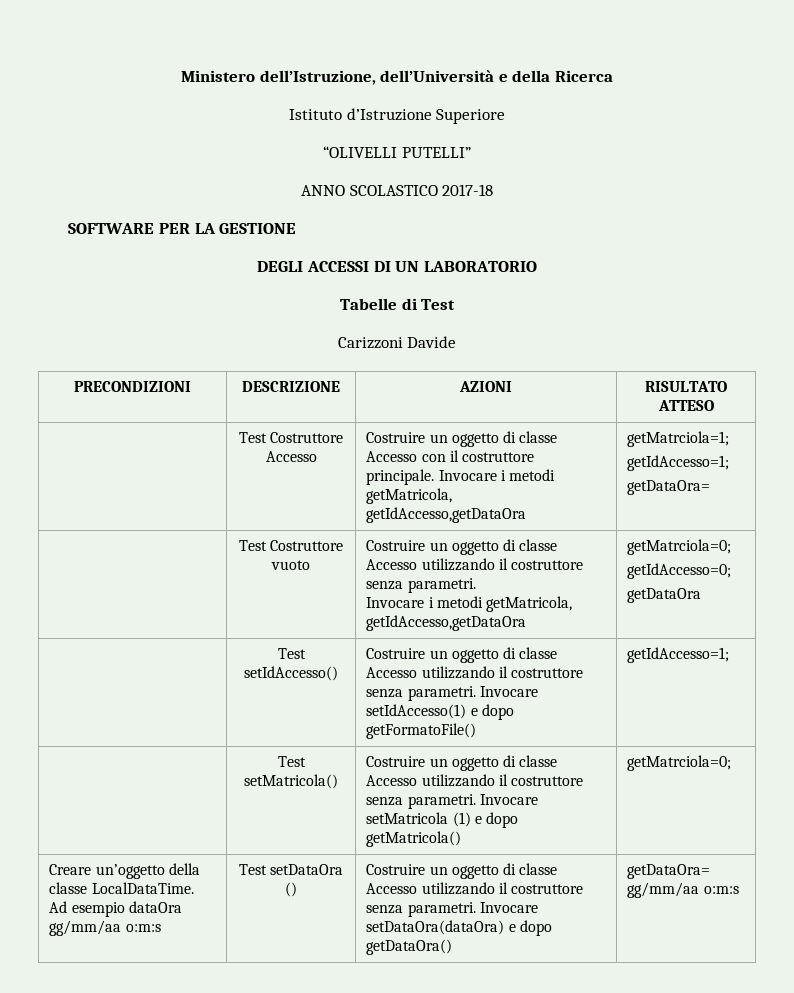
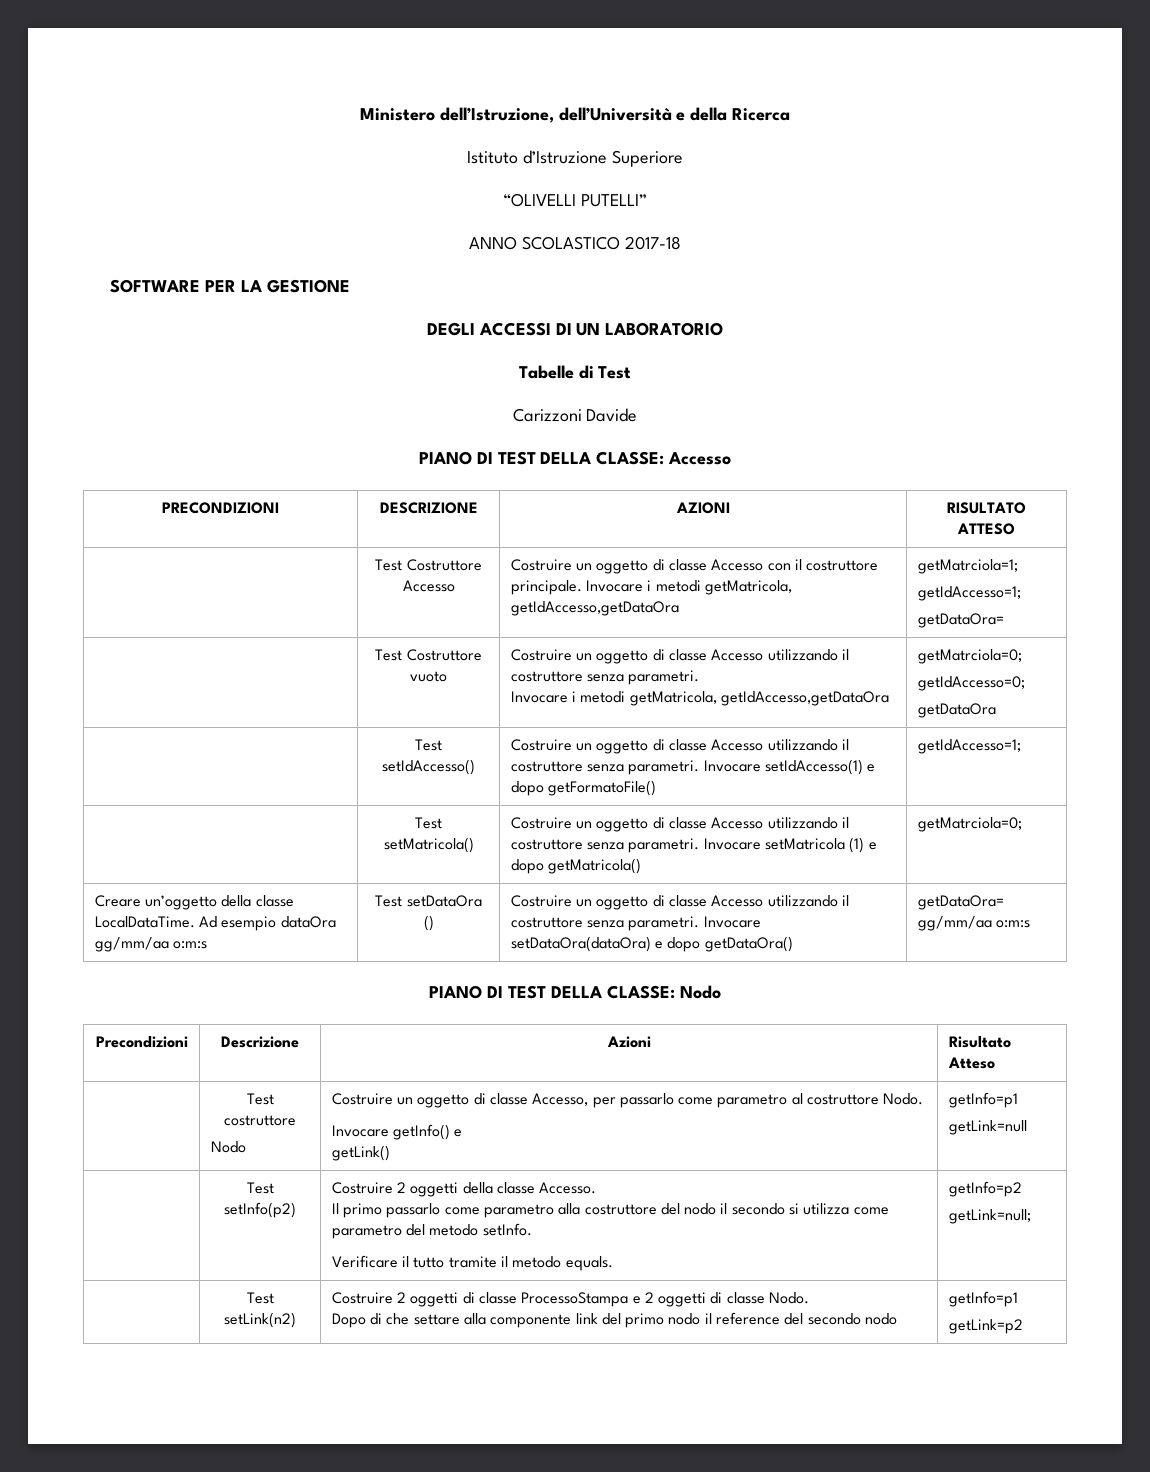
+ PIANO DI TEST DELLA CLASSE: Accesso
+ PIANO DI TEST DELLA CLASSE: Nodo
+ Precondizioni | Descrizione | Azioni | Risultato Atteso
+ | Test costruttore
+ Nodo | Costruire un oggetto di classe Accesso, per passarlo come parametro al costruttore Nodo.
+ Invocare getInfo() e
+ getLink() | getInfo=p1
+ getLink=null
+ | Test setInfo(p2) | Costruire 2 oggetti della classe Accesso.
+ Il primo passarlo come parametro alla costruttore del nodo il secondo si utilizza come parametro del metodo setInfo.
+ Verificare il tutto tramite il metodo equals. | getInfo=p2
+ getLink=null;
+ | Test setLink(n2) | Costruire 2 oggetti di classe ProcessoStampa e 2 oggetti di classe Nodo.
+ Dopo di che settare alla componente link del primo nodo il reference del secondo nodo | getInfo=p1
+ getLink=p2

